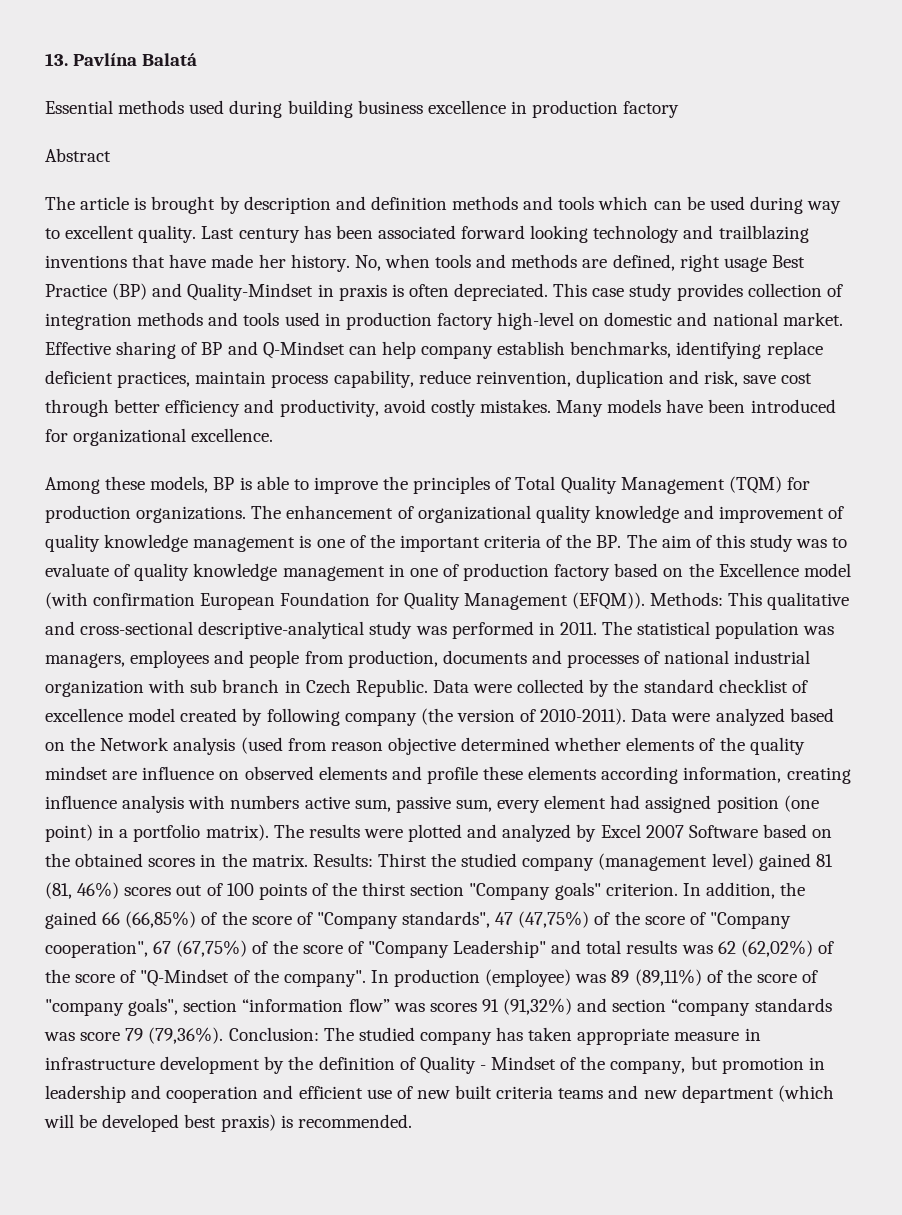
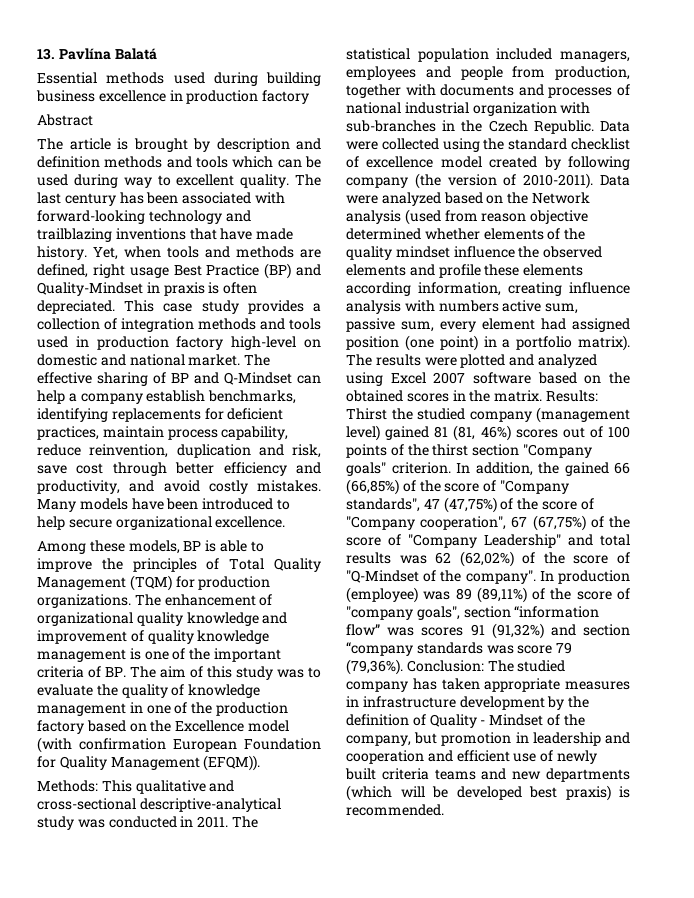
- Last century has been associated forward looking technology and trailblazing inventions that have made her history. No, when tools and methods are defined, right usage Best Practice (BP) and Quality-Mindset in praxis is often depreciated.
+ The last century has been associated with forward-looking technology and trailblazing inventions that have made history. Yet, when tools and methods are defined, right usage Best Practice (BP) and Quality-Mindset in praxis is often depreciated.
- This case study provides collection of integration methods and tools used in production factory high-level on domestic and national market.
+ This case study provides a collection of integration methods and tools used in production factory high-level on domestic and national market.
- Effective sharing of BP and Q-Mindset can help company establish benchmarks, identifying replace deficient practices, maintain process capability, reduce reinvention, duplication and risk, save cost through better efficiency and productivity, avoid costly mistakes.
+ The effective sharing of BP and Q-Mindset can help a company establish benchmarks, identifying replacements for deficient practices, maintain process capability, reduce reinvention, duplication and risk, save cost through better efficiency and productivity, and avoid costly mistakes.
- Many models have been introduced for organizational excellence.
+ Many models have been introduced to help secure organizational excellence.
- The enhancement of organizational quality knowledge and improvement of quality knowledge management is one of the important criteria of the BP. The aim of this study was to evaluate of quality knowledge management in one of production factory based on the Excellence model (with confirmation European Foundation for Quality Management (EFQM)). Methods: This qualitative and cross-sectional descriptive-analytical study was performed in 2011.
+ The enhancement of organizational quality knowledge and improvement of quality knowledge management is one of the important criteria of BP. The aim of this study was to evaluate the quality of knowledge management in one of the production factory based on the Excellence model (with confirmation European Foundation for Quality Management (EFQM)).
+ Methods: This qualitative and cross-sectional descriptive-analytical study was conducted in 2011.
- The statistical population was managers, employees and people from production, documents and processes of national industrial organization with sub branch in Czech Republic.
+ The statistical population included managers, employees and people from production, together with documents and processes of national industrial organization with sub-branches in the Czech Republic.
- Data were collected by the standard checklist of excellence model created by following company (the version of 2010-2011).
+ Data were collected using the standard checklist of excellence model created by following company (the version of 2010-2011).
- Data were analyzed based on the Network analysis (used from reason objective determined whether elements of the quality mindset are influence on observed elements and profile these elements according information, creating influence analysis with numbers active sum, passive sum, every element had assigned position (one point) in a portfolio matrix).
+ Data were analyzed based on the Network analysis (used from reason objective determined whether elements of the quality mindset influence the observed elements and profile these elements according information, creating influence analysis with numbers active sum, passive sum, every element had assigned position (one point) in a portfolio matrix).
- The results were plotted and analyzed by Excel 2007 Software based on the obtained scores in the matrix.
+ The results were plotted and analyzed using Excel 2007 software based on the obtained scores in the matrix.
- Conclusion: The studied company has taken appropriate measure in infrastructure development by the definition of Quality - Mindset of the company, but promotion in leadership and cooperation and efficient use of new built criteria teams and new department (which will be developed best praxis) is recommended.
+ Conclusion: The studied company has taken appropriate measures in infrastructure development by the definition of Quality - Mindset of the company, but promotion in leadership and cooperation and efficient use of newly built criteria teams and new departments (which will be developed best praxis) is recommended.

